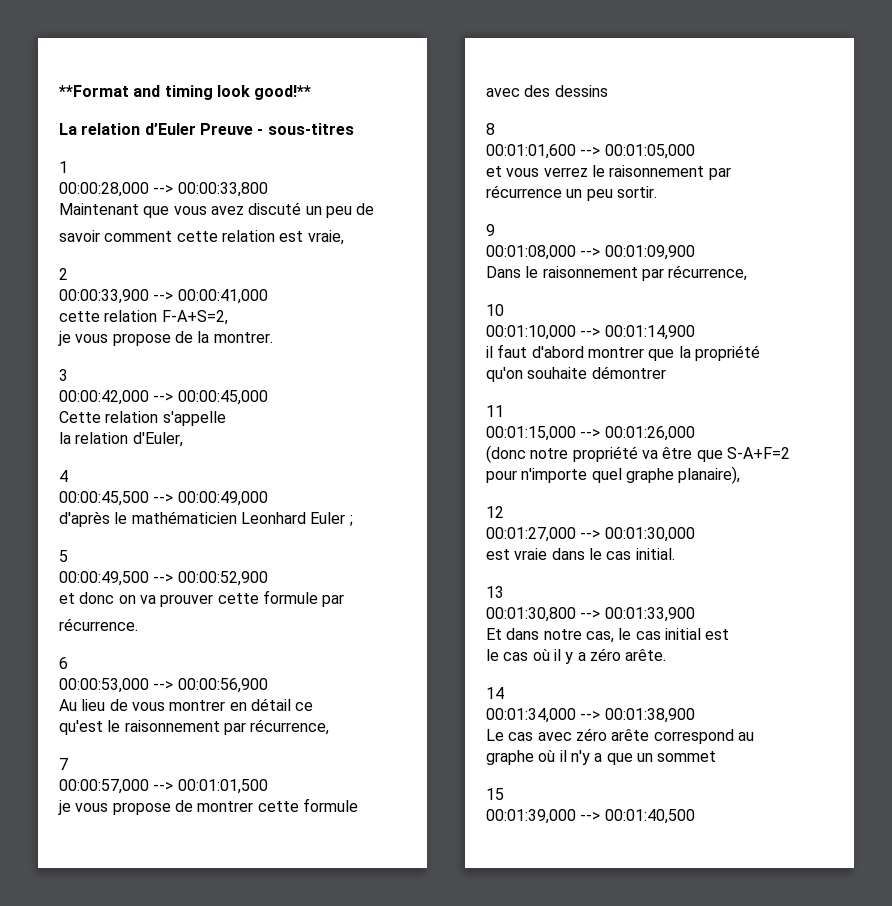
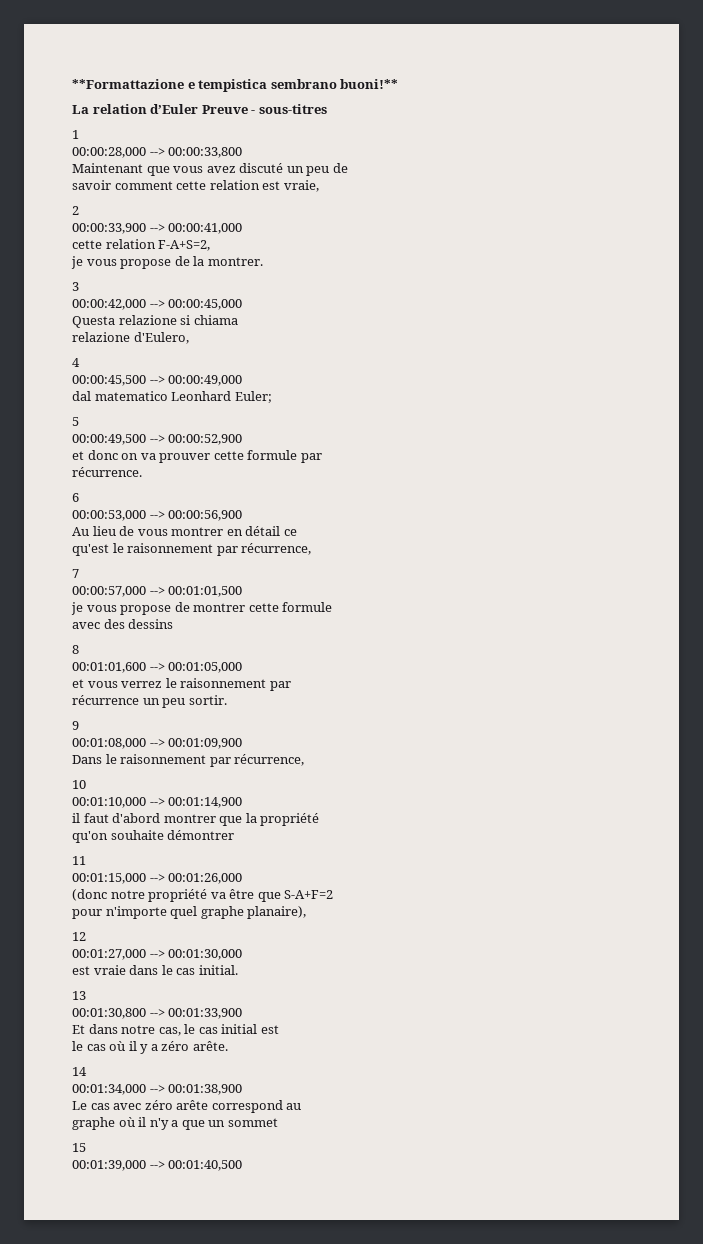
- **Format and timing look good!**
+ **Formattazione e tempistica sembrano buoni!**
- Cette relation s'appelle
- la relation d'Euler,
+ Questa relazione si chiama
+ relazione d'Eulero,
  4
  00:00:45,500 --> 00:00:49,000
- d'après le mathématicien Leonhard Euler ;
+ dal matematico Leonhard Euler;

